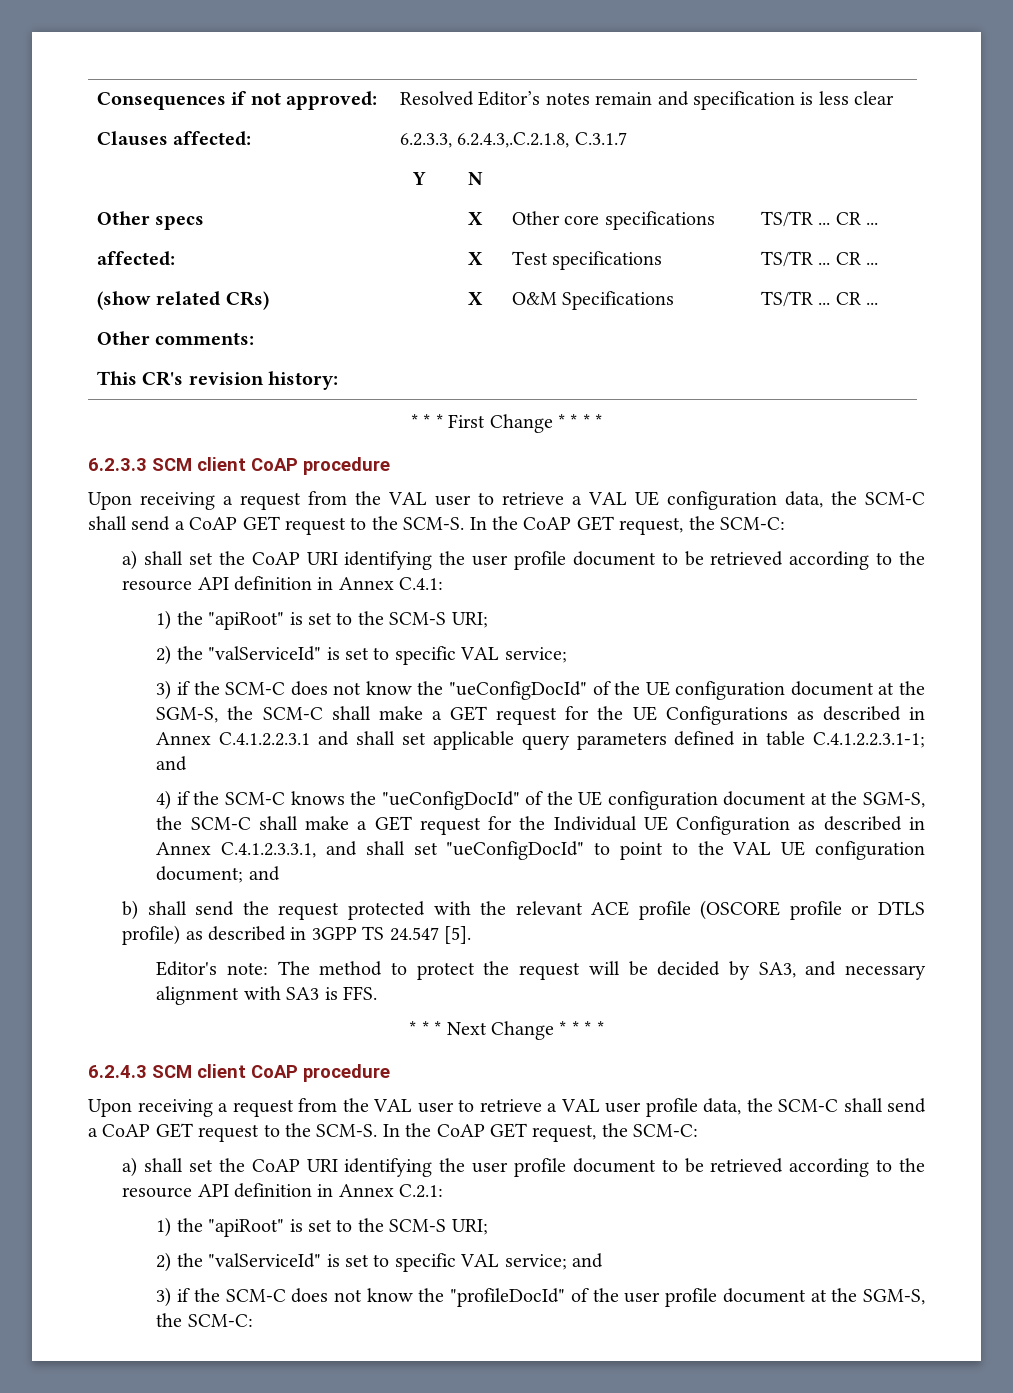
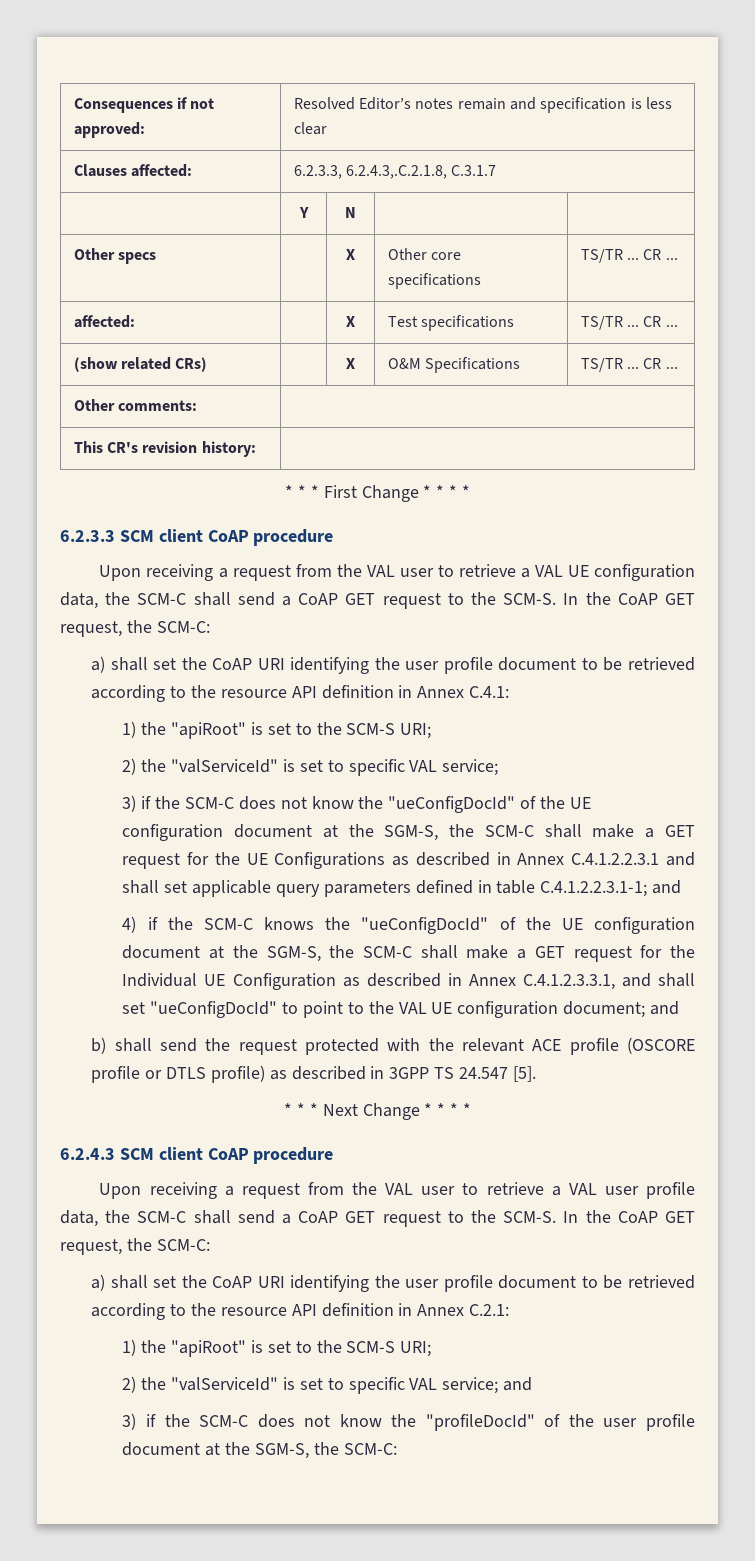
- Editor's note: The method to protect the request will be decided by SA3, and necessary alignment with SA3 is FFS.

